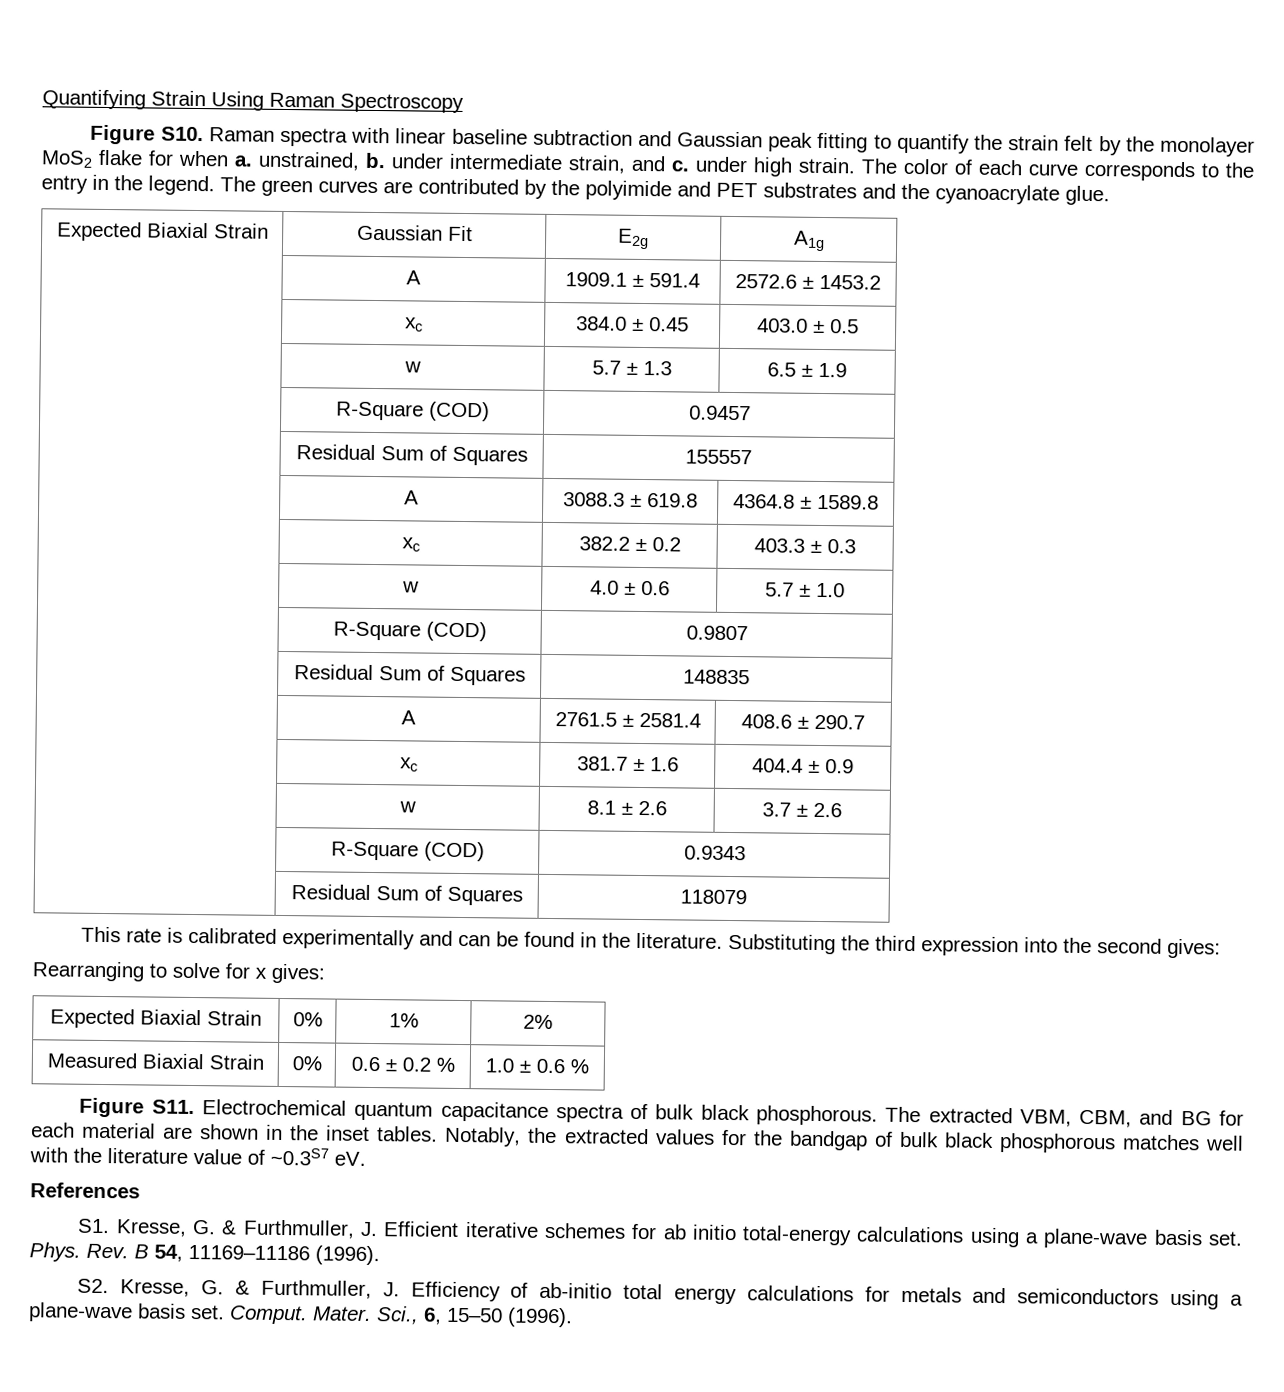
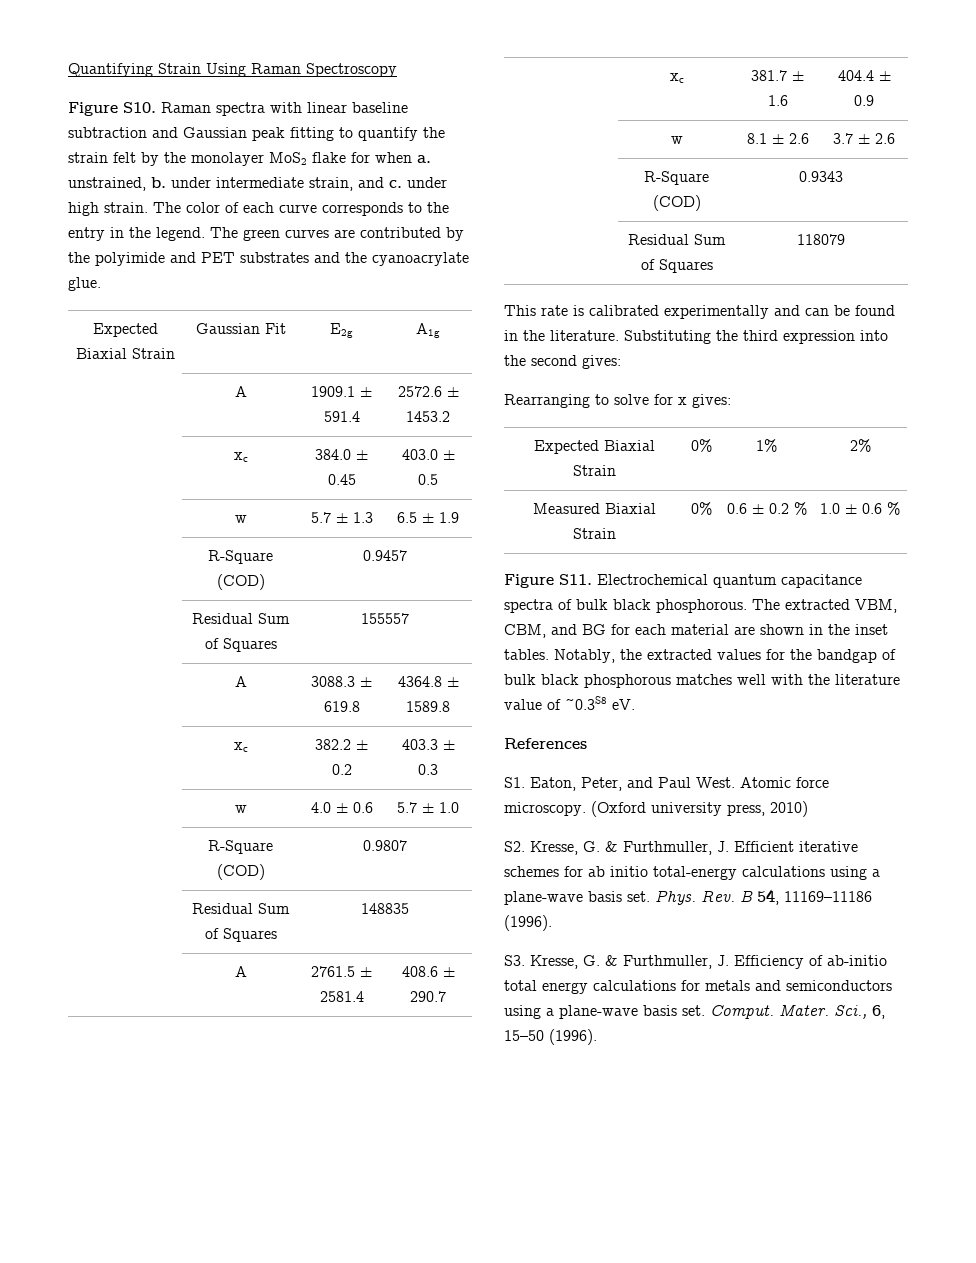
- Notably, the extracted values for the bandgap of bulk black phosphorous matches well with the literature value of ~0.3S7 eV.
+ Notably, the extracted values for the bandgap of bulk black phosphorous matches well with the literature value of ~0.3S8 eV.
- S1. Kresse, G. & Furthmuller, J. Efficient iterative schemes for ab initio total-energy calculations using a plane-wave basis set.
+ S1. Eaton, Peter, and Paul West. Atomic force microscopy. (Oxford university press, 2010)
+ S2. Kresse, G. & Furthmuller, J. Efficient iterative schemes for ab initio total-energy calculations using a plane-wave basis set.
- S2. Kresse, G. & Furthmuller, J. Efficiency of ab-initio total energy calculations for metals and semiconductors using a plane-wave basis set.
+ S3. Kresse, G. & Furthmuller, J. Efficiency of ab-initio total energy calculations for metals and semiconductors using a plane-wave basis set.

